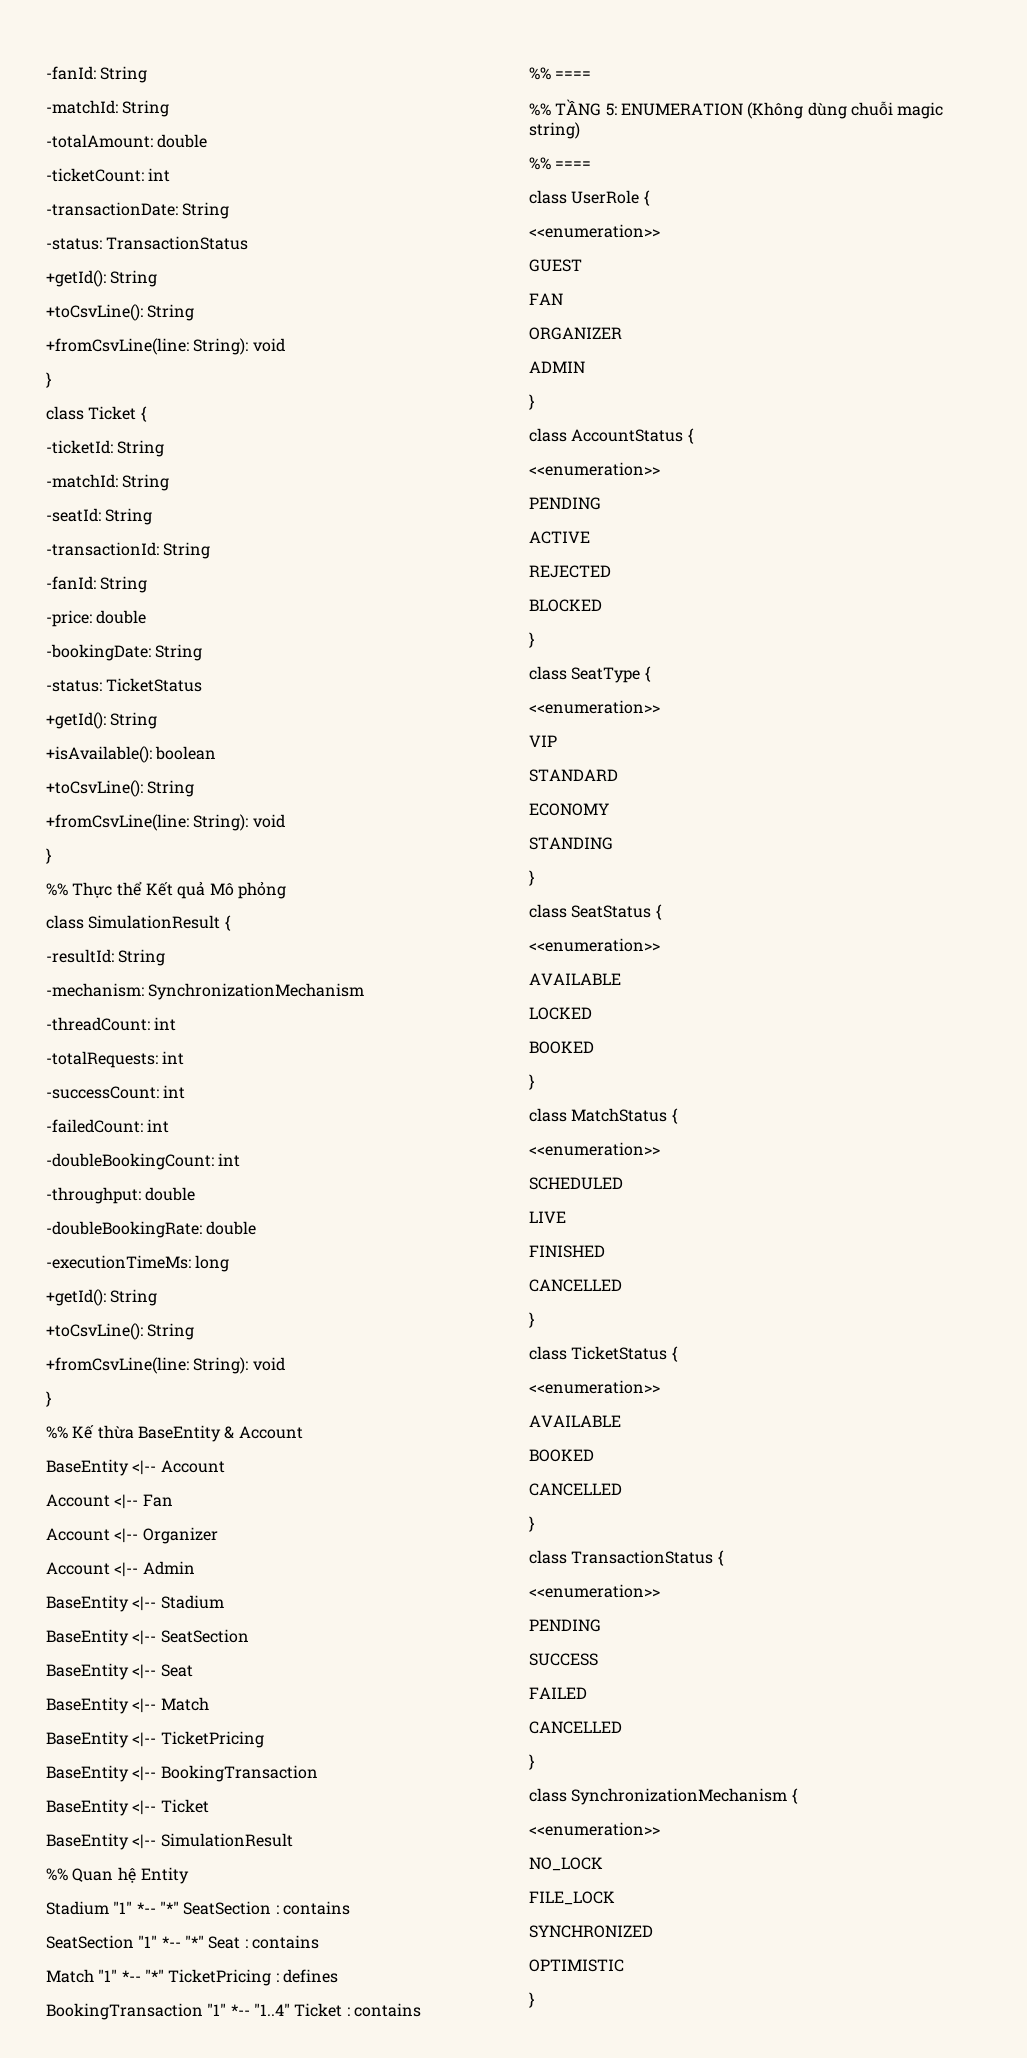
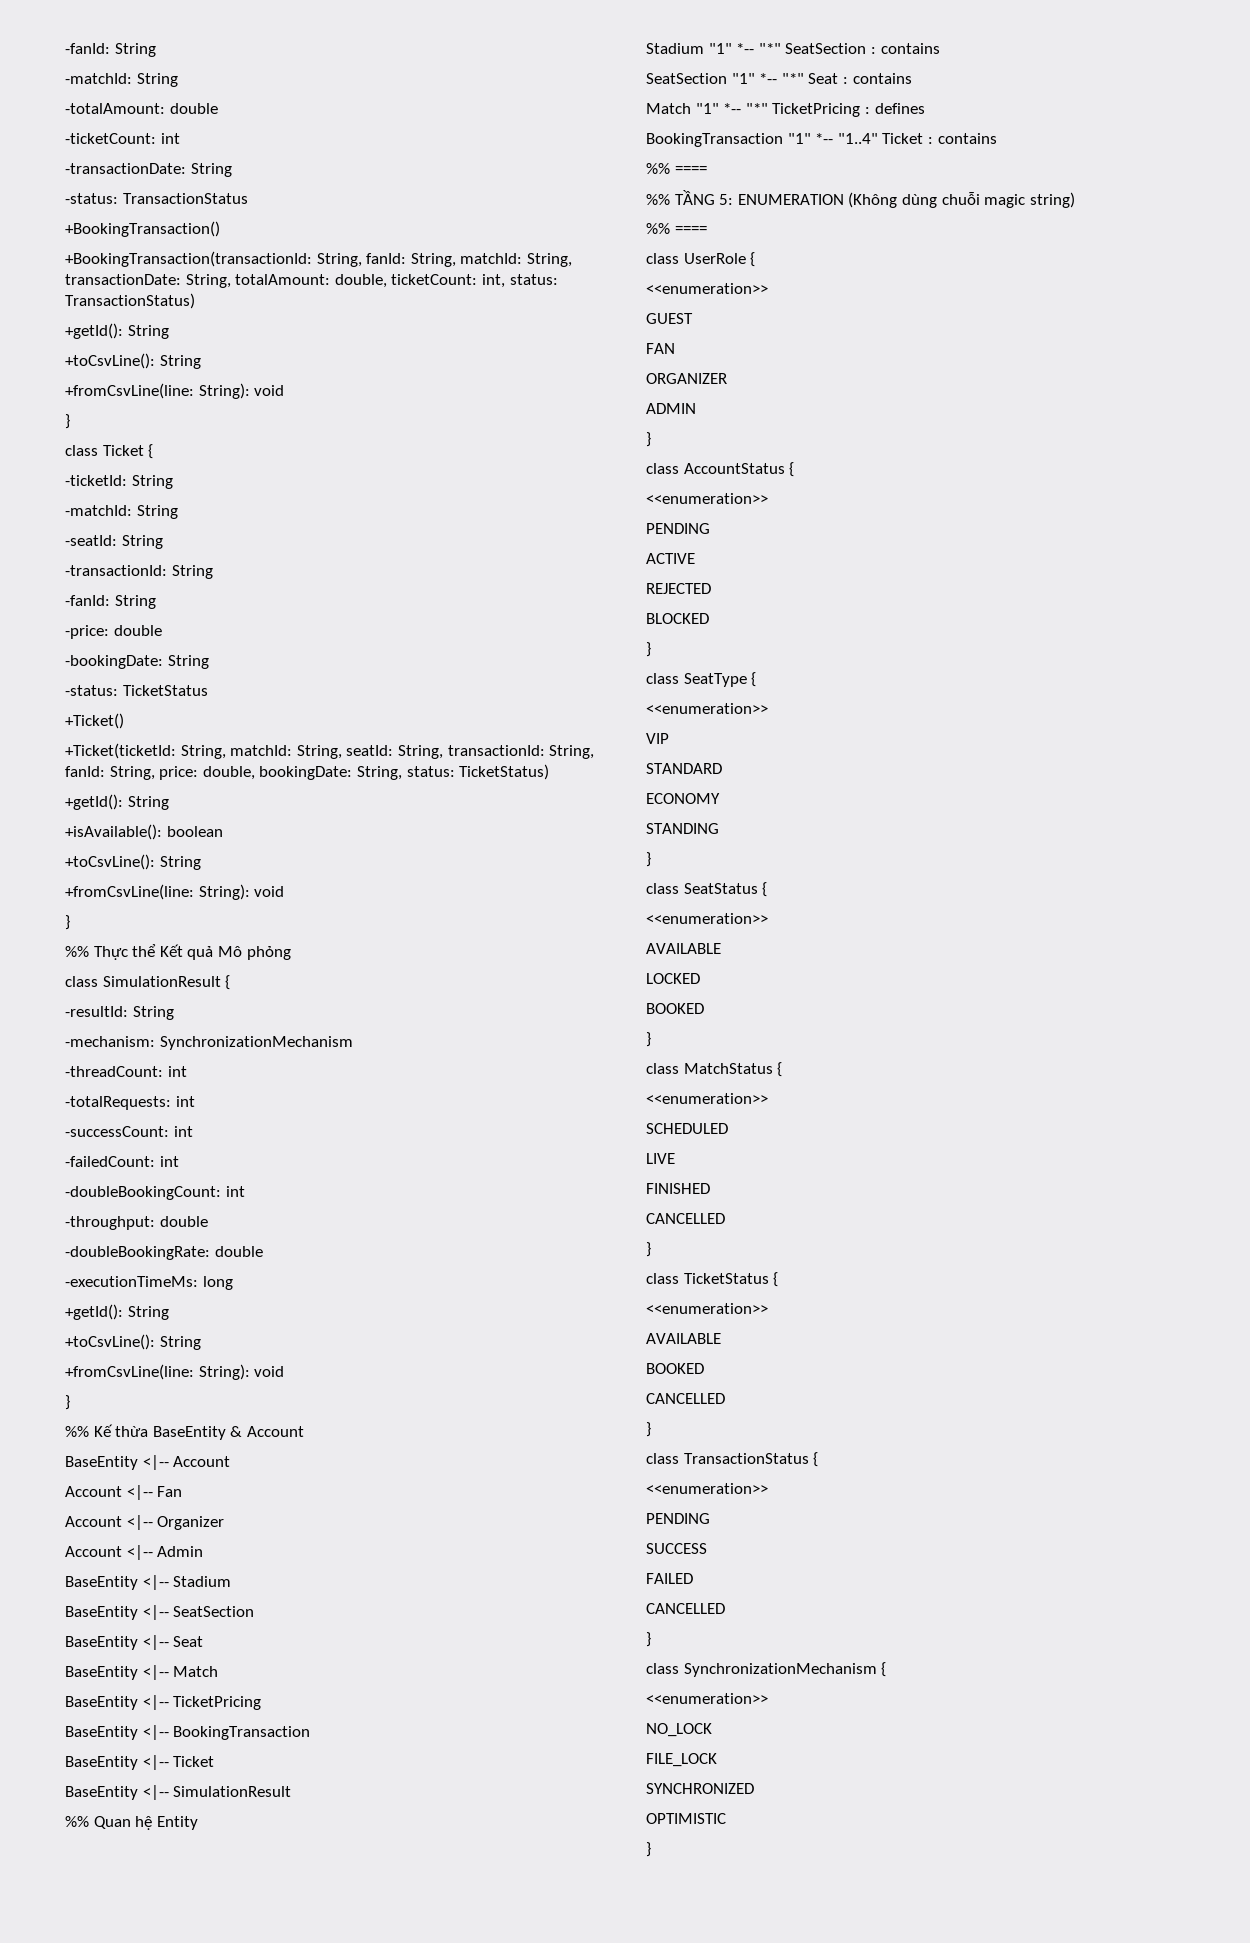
+ +BookingTransaction()
+ +BookingTransaction(transactionId: String, fanId: String, matchId: String, transactionDate: String, totalAmount: double, ticketCount: int, status: TransactionStatus)
+ +Ticket()
+ +Ticket(ticketId: String, matchId: String, seatId: String, transactionId: String, fanId: String, price: double, bookingDate: String, status: TicketStatus)

